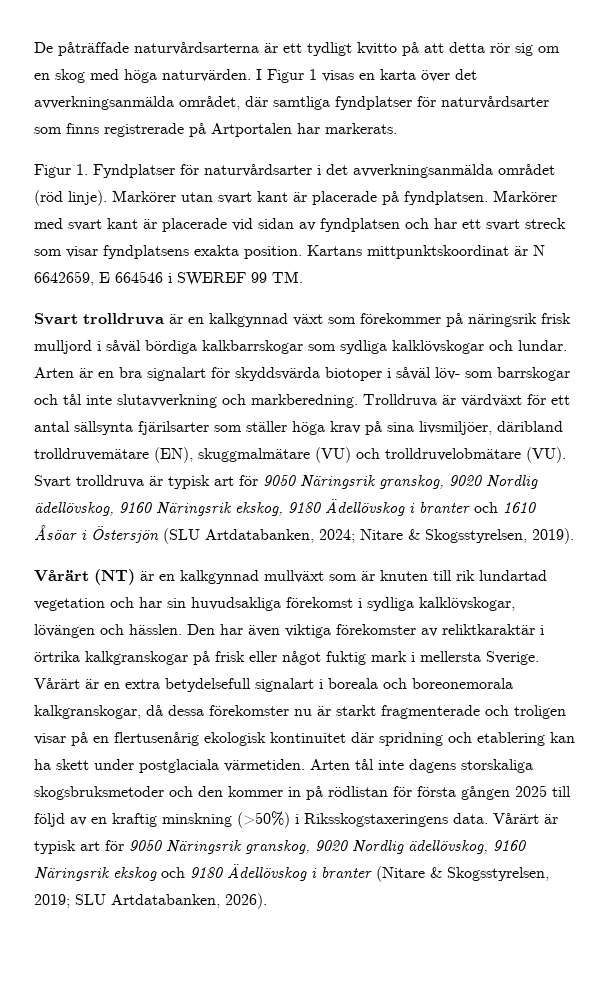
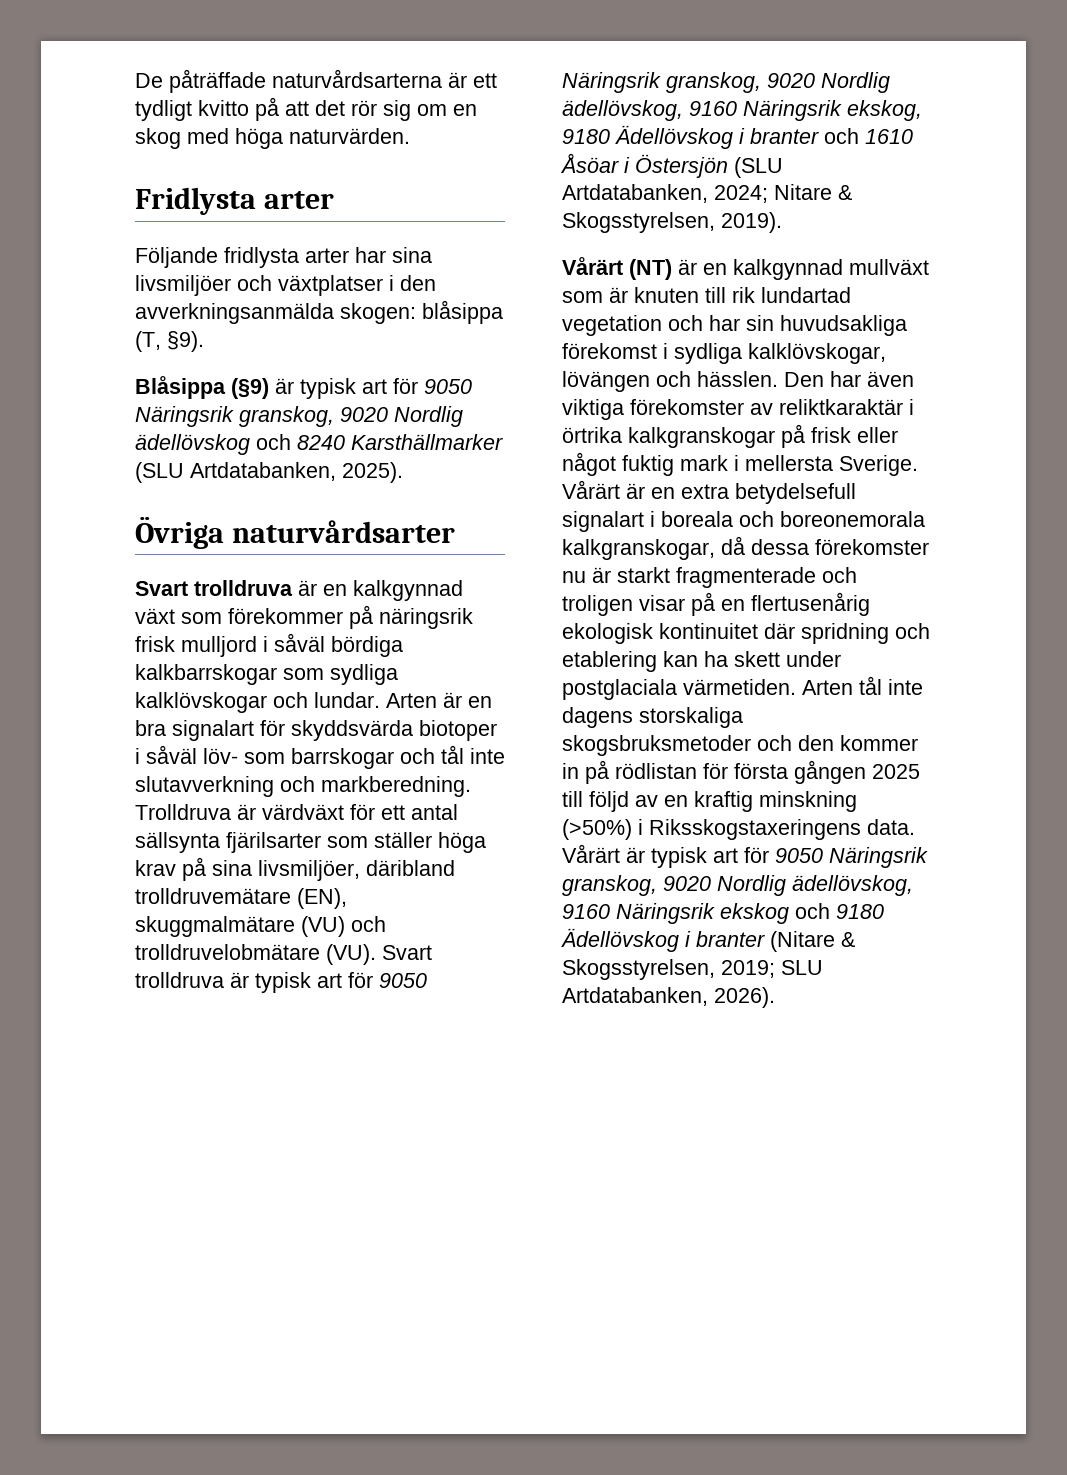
- De påträffade naturvårdsarterna är ett tydligt kvitto på att detta rör sig om en skog med höga naturvärden. I Figur 1 visas en karta över det avverkningsanmälda området, där samtliga fyndplatser för naturvårdsarter som finns registrerade på Artportalen har markerats.
- Figur 1. Fyndplatser för naturvårdsarter i det avverkningsanmälda området (röd linje). Markörer utan svart kant är placerade på fyndplatsen. Markörer med svart kant är placerade vid sidan av fyndplatsen och har ett svart streck som visar fyndplatsens exakta position. Kartans mittpunktskoordinat är N 6642659, E 664546 i SWEREF 99 TM.
+ De påträffade naturvårdsarterna är ett tydligt kvitto på att det rör sig om en skog med höga naturvärden.
+ Fridlysta arter
+ Följande fridlysta arter har sina livsmiljöer och växtplatser i den avverkningsanmälda skogen: blåsippa (T, §9).
+ Blåsippa (§9) är typisk art för 9050 Näringsrik granskog, 9020 Nordlig ädellövskog och 8240 Karsthällmarker (SLU Artdatabanken, 2025).
+ Övriga naturvårdsarter

